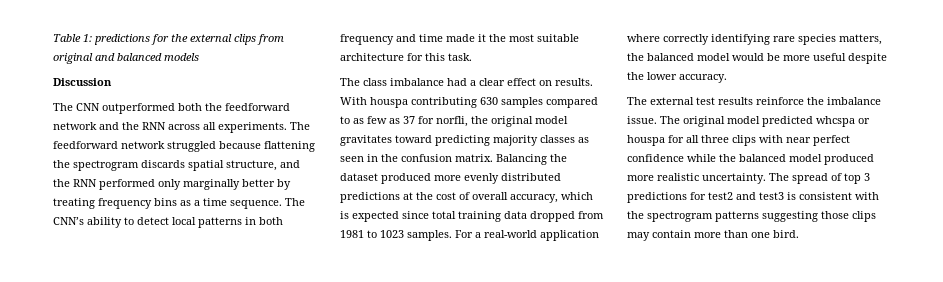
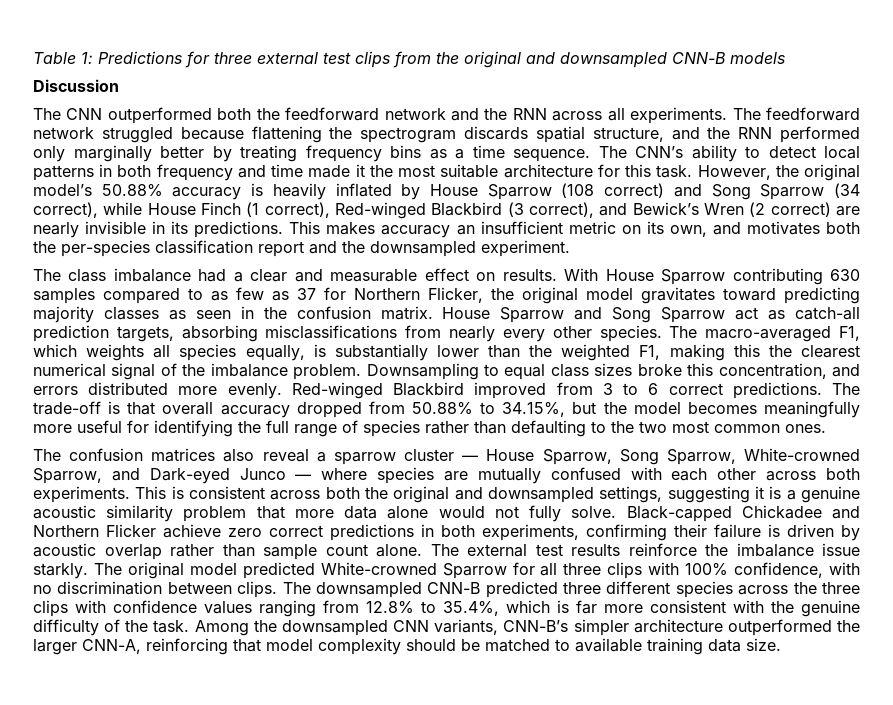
- Table 1: predictions for the external clips from original and balanced models
+ Table 1: Predictions for three external test clips from the original and downsampled CNN-B models
+ However, the original model’s 50.88% accuracy is heavily inflated by House Sparrow (108 correct) and Song Sparrow (34 correct), while House Finch (1 correct), Red-winged Blackbird (3 correct), and Bewick’s Wren (2 correct) are nearly invisible in its predictions. This makes accuracy an insufficient metric on its own, and motivates both the per-species classification report and the downsampled experiment.
- The class imbalance had a clear effect on results.
+ The class imbalance had a clear and measurable effect on results.
- With houspa contributing 630 samples compared to as few as 37 for norfli, the original model gravitates toward predicting majority classes as seen in the confusion matrix.
+ With House Sparrow contributing 630 samples compared to as few as 37 for Northern Flicker, the original model gravitates toward predicting majority classes as seen in the confusion matrix.
- Balancing the dataset produced more evenly distributed predictions at the cost of overall accuracy, which is expected since total training data dropped from 1981 to 1023 samples. For a real-world application where correctly identifying rare species matters, the balanced model would be more useful despite the lower accuracy.
- The external test results reinforce the imbalance issue.
+ House Sparrow and Song Sparrow act as catch-all prediction targets, absorbing misclassifications from nearly every other species. The macro-averaged F1, which weights all species equally, is substantially lower than the weighted F1, making this the clearest numerical signal of the imbalance problem. Downsampling to equal class sizes broke this concentration, and errors distributed more evenly. Red-winged Blackbird improved from 3 to 6 correct predictions. The trade-off is that overall accuracy dropped from 50.88% to 34.15%, but the model becomes meaningfully more useful for identifying the full range of species rather than defaulting to the two most common ones.
+ The confusion matrices also reveal a sparrow cluster — House Sparrow, Song Sparrow, White-crowned Sparrow, and Dark-eyed Junco — where species are mutually confused with each other across both experiments. This is consistent across both the original and downsampled settings, suggesting it is a genuine acoustic similarity problem that more data alone would not fully solve. Black-capped Chickadee and Northern Flicker achieve zero correct predictions in both experiments, confirming their failure is driven by acoustic overlap rather than sample count alone. The external test results reinforce the imbalance issue starkly.
- The original model predicted whcspa or houspa for all three clips with near perfect confidence while the balanced model produced more realistic uncertainty. The spread of top 3 predictions for test2 and test3 is consistent with the spectrogram patterns suggesting those clips may contain more than one bird.
+ The original model predicted White-crowned Sparrow for all three clips with 100% confidence, with no discrimination between clips. The downsampled CNN-B predicted three different species across the three clips with confidence values ranging from 12.8% to 35.4%, which is far more consistent with the genuine difficulty of the task. Among the downsampled CNN variants, CNN-B’s simpler architecture outperformed the larger CNN-A, reinforcing that model complexity should be matched to available training data size.

